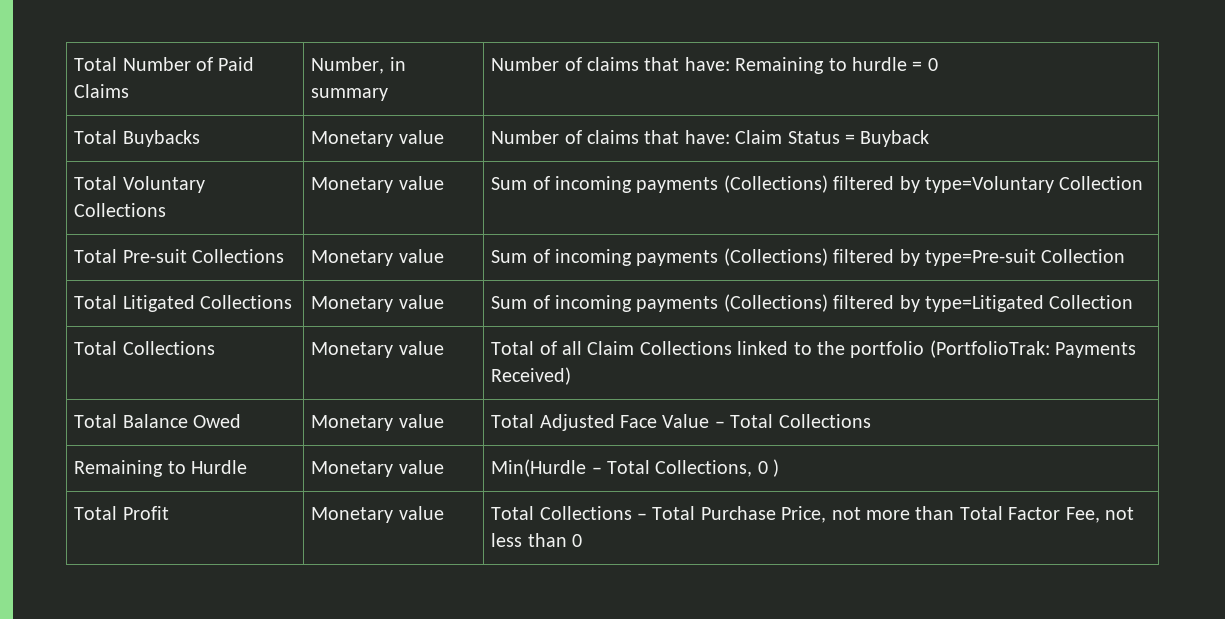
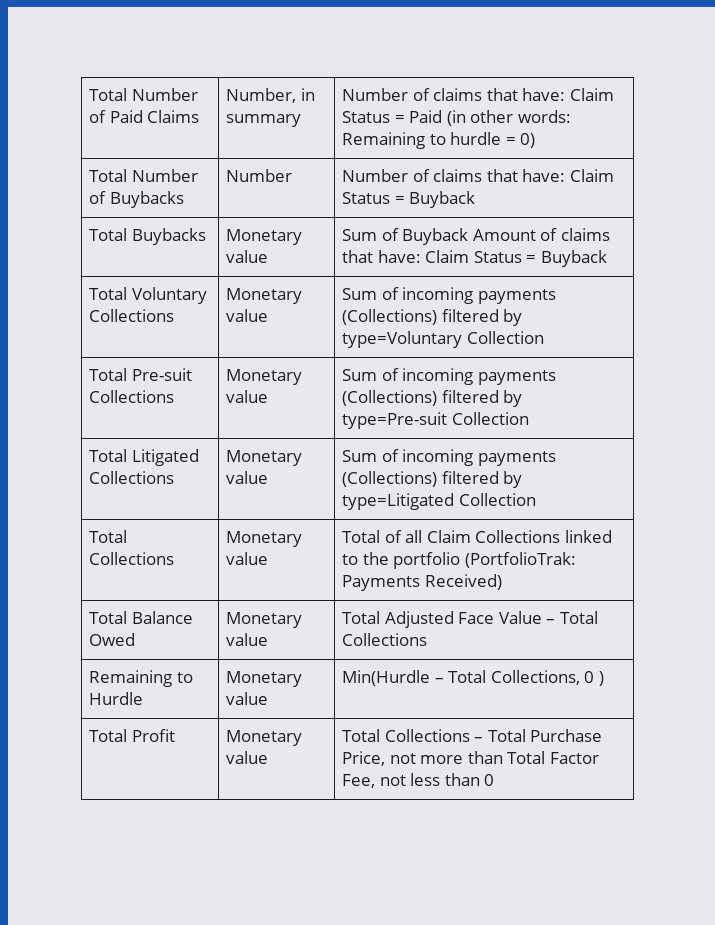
- Total Number of Paid Claims | Number, in summary | Number of claims that have: Remaining to hurdle = 0
+ Total Number of Paid Claims | Number, in summary | Number of claims that have: Claim Status = Paid (in other words: Remaining to hurdle = 0)
+ Total Number of Buybacks | Number | Number of claims that have: Claim Status = Buyback
- Total Buybacks | Monetary value | Number of claims that have: Claim Status = Buyback
+ Total Buybacks | Monetary value | Sum of Buyback Amount of claims that have: Claim Status = Buyback

